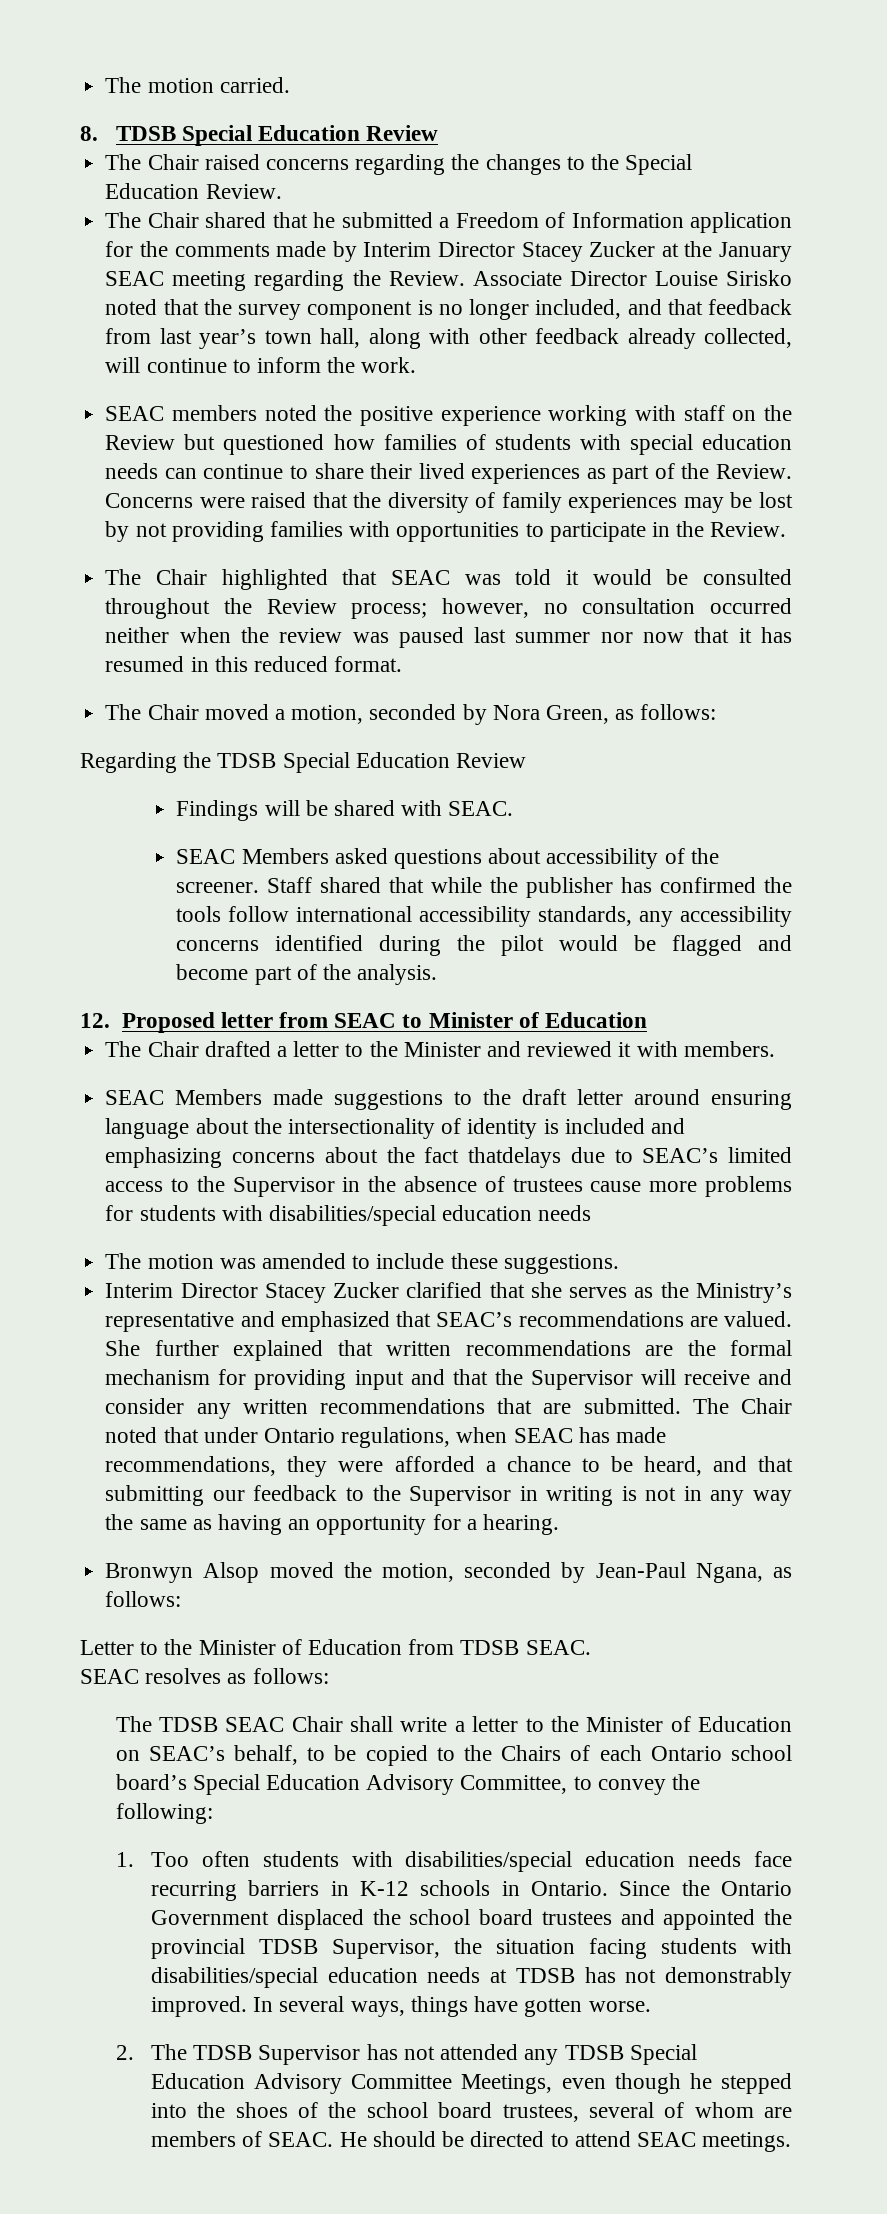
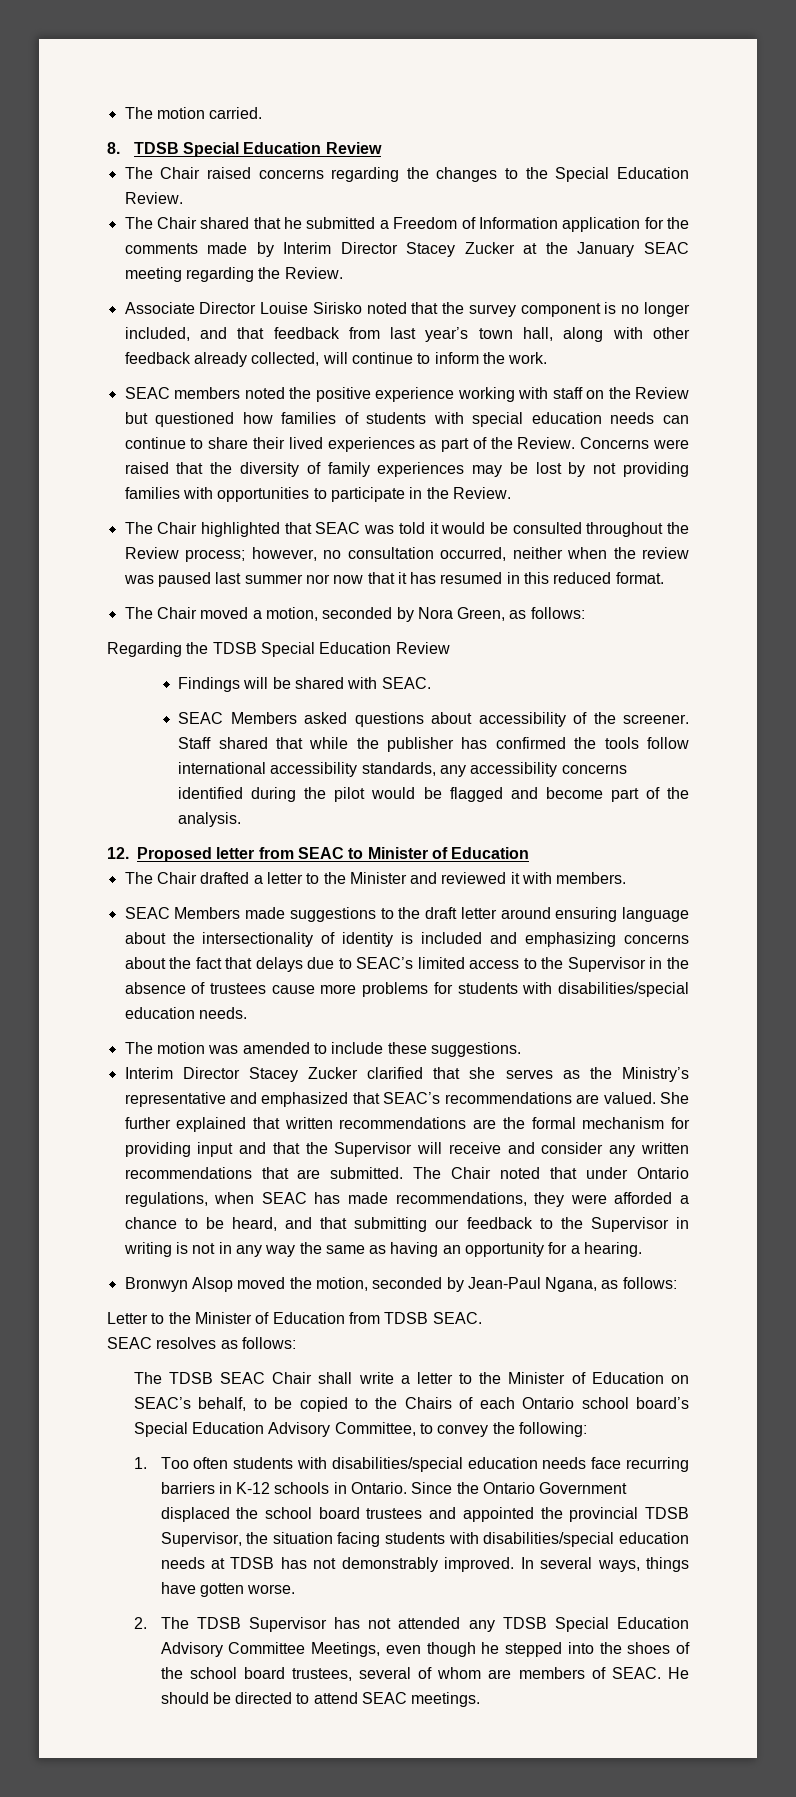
- The Chair shared that he submitted a Freedom of Information application for the comments made by Interim Director Stacey Zucker at the January SEAC meeting regarding the Review. Associate Director Louise Sirisko noted that the survey component is no longer included, and that feedback from last year’s town hall, along with other feedback already collected, will continue to inform the work.
+ The Chair shared that he submitted a Freedom of Information application for the comments made by Interim Director Stacey Zucker at the January SEAC meeting regarding the Review.
+ Associate Director Louise Sirisko noted that the survey component is no longer included, and that feedback from last year’s town hall, along with other feedback already collected, will continue to inform the work.
- The Chair highlighted that SEAC was told it would be consulted throughout the Review process; however, no consultation occurred neither when the review was paused last summer nor now that it has resumed in this reduced format.
+ The Chair highlighted that SEAC was told it would be consulted throughout the Review process; however, no consultation occurred, neither when the review was paused last summer nor now that it has resumed in this reduced format.
- SEAC Members made suggestions to the draft letter around ensuring language about the intersectionality of identity is included and emphasizing concerns about the fact thatdelays due to SEAC’s limited access to the Supervisor in the absence of trustees cause more problems for students with disabilities/special education needs
+ SEAC Members made suggestions to the draft letter around ensuring language about the intersectionality of identity is included and emphasizing concerns about the fact that delays due to SEAC’s limited access to the Supervisor in the absence of trustees cause more problems for students with disabilities/special education needs.

